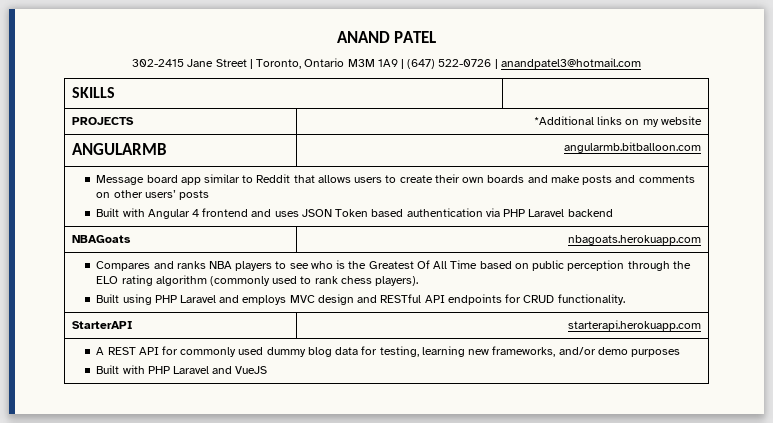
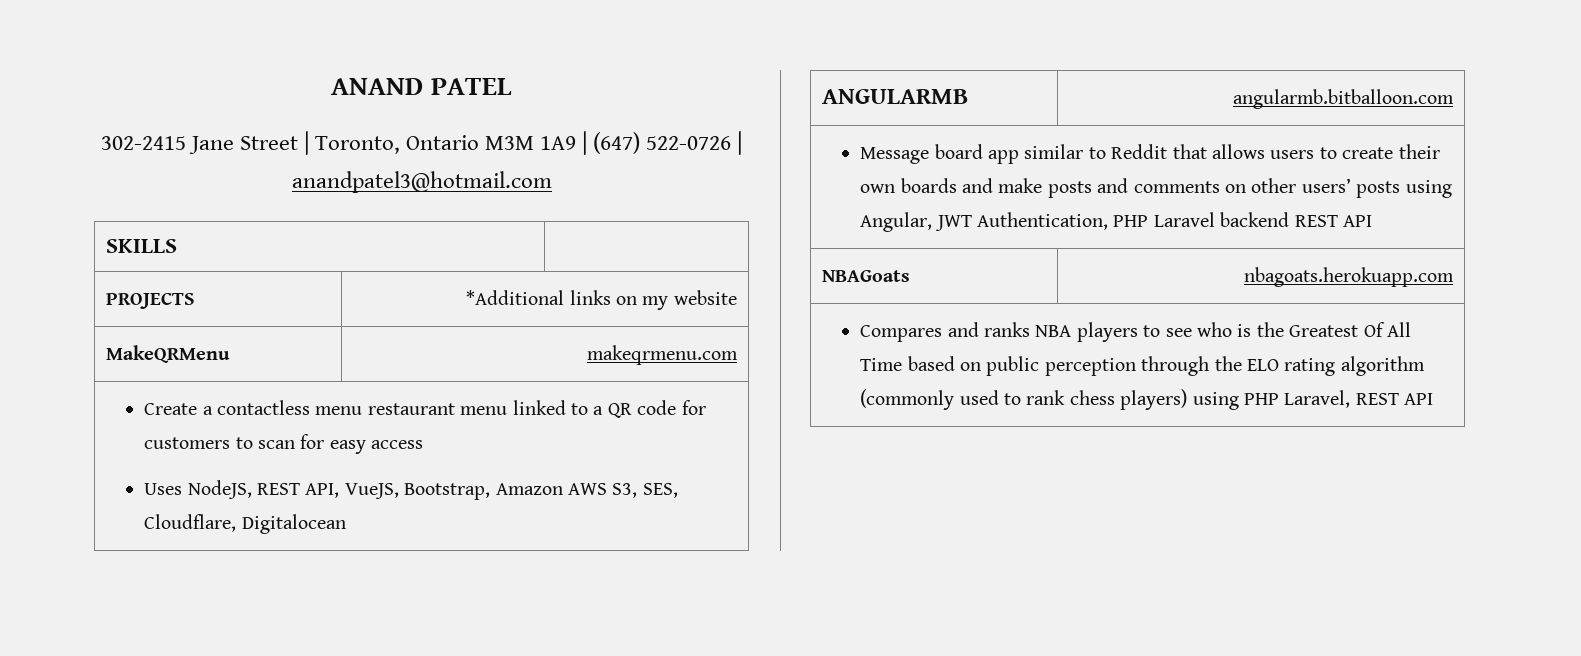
+ MakeQRMenu | makeqrmenu.com
+ Create a contactless menu restaurant menu linked to a QR code for customers to scan for easy access
+ Uses NodeJS, REST API, VueJS, Bootstrap, Amazon AWS S3, SES, Cloudflare, Digitalocean
- Message board app similar to Reddit that allows users to create their own boards and make posts and comments on other users’ posts
- Built with Angular 4 frontend and uses JSON Token based authentication via PHP Laravel backend
+ Message board app similar to Reddit that allows users to create their own boards and make posts and comments on other users’ posts using Angular, JWT Authentication, PHP Laravel backend REST API
- Compares and ranks NBA players to see who is the Greatest Of All Time based on public perception through the ELO rating algorithm (commonly used to rank chess players).
- Built using PHP Laravel and employs MVC design and RESTful API endpoints for CRUD functionality.
- StarterAPI | starterapi.herokuapp.com
- A REST API for commonly used dummy blog data for testing, learning new frameworks, and/or demo purposes
- Built with PHP Laravel and VueJS
+ Compares and ranks NBA players to see who is the Greatest Of All Time based on public perception through the ELO rating algorithm (commonly used to rank chess players) using PHP Laravel, REST API

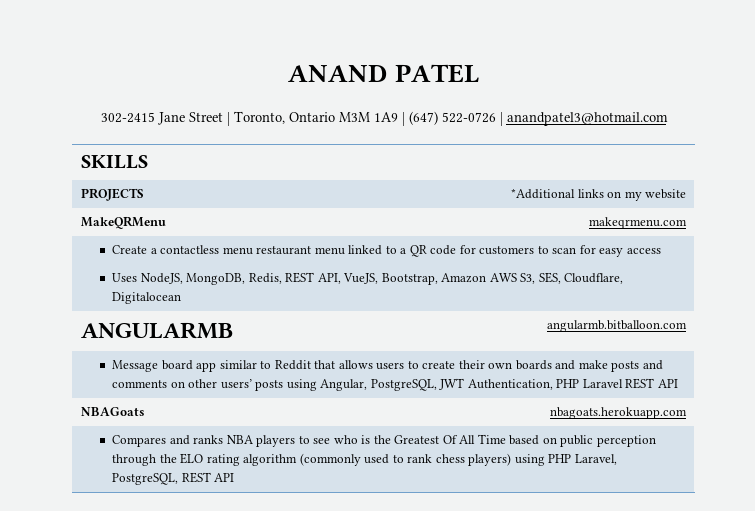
  Create a contactless menu restaurant menu linked to a QR code for customers to scan for easy access
- Uses NodeJS, REST API, VueJS, Bootstrap, Amazon AWS S3, SES, Cloudflare, Digitalocean
+ Uses NodeJS, MongoDB, Redis, REST API, VueJS, Bootstrap, Amazon AWS S3, SES, Cloudflare, Digitalocean
- Message board app similar to Reddit that allows users to create their own boards and make posts and comments on other users’ posts using Angular, JWT Authentication, PHP Laravel backend REST API
+ Message board app similar to Reddit that allows users to create their own boards and make posts and comments on other users’ posts using Angular, PostgreSQL, JWT Authentication, PHP Laravel REST API
- Compares and ranks NBA players to see who is the Greatest Of All Time based on public perception through the ELO rating algorithm (commonly used to rank chess players) using PHP Laravel, REST API
+ Compares and ranks NBA players to see who is the Greatest Of All Time based on public perception through the ELO rating algorithm (commonly used to rank chess players) using PHP Laravel, PostgreSQL, REST API

